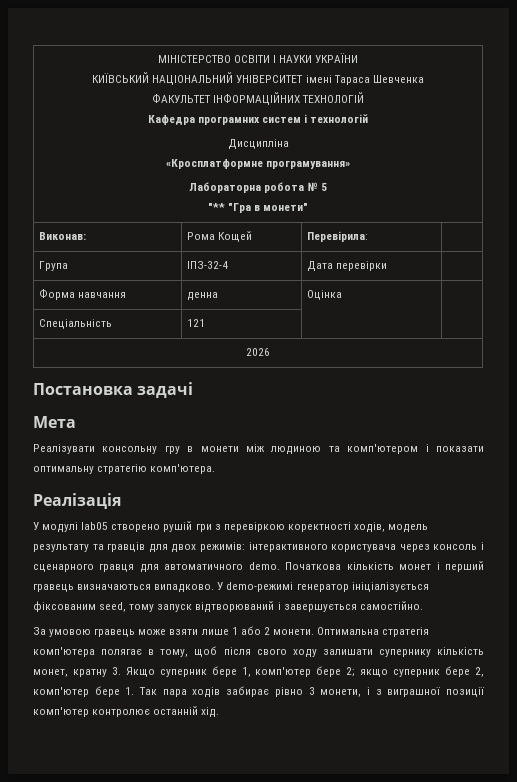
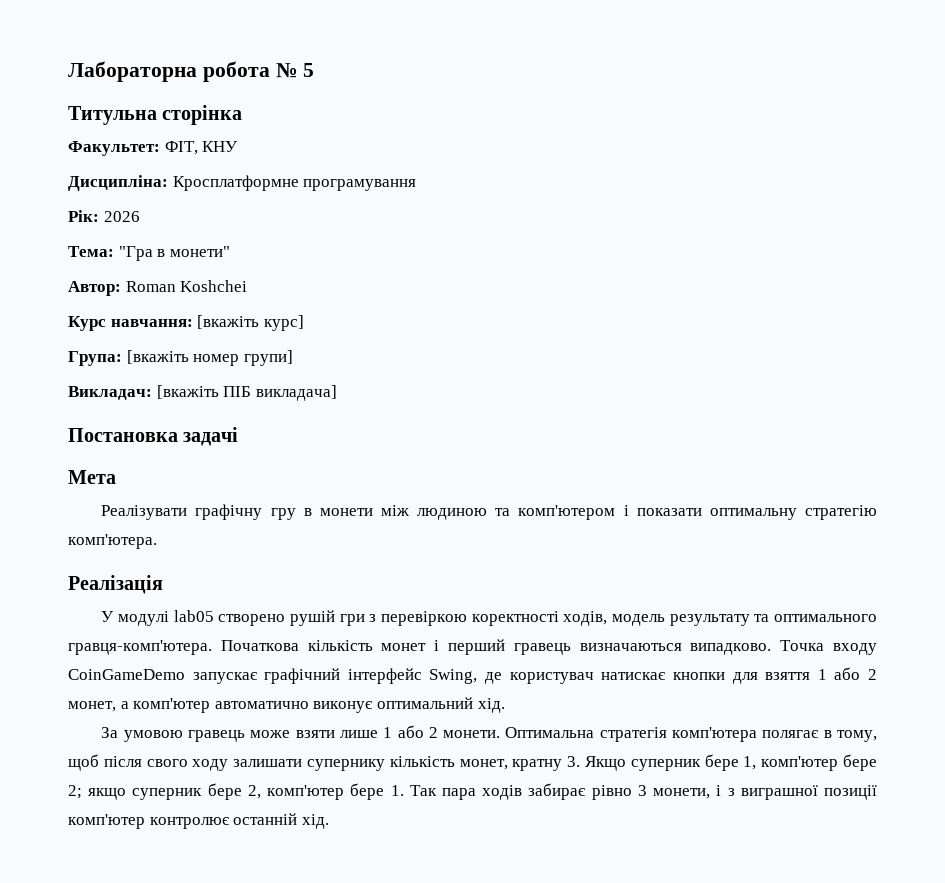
- МІНІСТЕРСТВО ОСВІТИ І НАУКИ УКРАЇНИ
- КИЇВСЬКИЙ НАЦІОНАЛЬНИЙ УНІВЕРСИТЕТ імені Тараса Шевченка
- ФАКУЛЬТЕТ ІНФОРМАЦІЙНИХ ТЕХНОЛОГІЙ
- Кафедра програмних систем і технологій
- Дисципліна
- «Кросплатформне програмування»
  Лабораторна робота № 5
- "** "Гра в монети"
- Виконав: | Рома Кощей | Перевірила: |
- Група | ІПЗ-32-4 | Дата перевірки |
- Форма навчання | денна | Оцінка |
- Спеціальність | 121 | |
- 2026
+ Титульна сторінка
+ Факультет: ФІТ, КНУ
+ Дисципліна: Кросплатформне програмування
+ Рік: 2026
+ Тема: "Гра в монети"
+ Автор: Roman Koshchei
+ Курс навчання: [вкажіть курс]
+ Група: [вкажіть номер групи]
+ Викладач: [вкажіть ПІБ викладача]
- Реалізувати консольну гру в монети між людиною та комп'ютером і показати оптимальну стратегію комп'ютера.
+ Реалізувати графічну гру в монети між людиною та комп'ютером і показати оптимальну стратегію комп'ютера.
- У модулі lab05 створено рушій гри з перевіркою коректності ходів, модель результату та гравців для двох режимів: інтерактивного користувача через консоль і сценарного гравця для автоматичного demo.
+ У модулі lab05 створено рушій гри з перевіркою коректності ходів, модель результату та оптимального гравця-комп'ютера.
- У demo-режимі генератор ініціалізується фіксованим seed, тому запуск відтворюваний і завершується самостійно.
+ Точка входу CoinGameDemo запускає графічний інтерфейс Swing, де користувач натискає кнопки для взяття 1 або 2 монет, а комп'ютер автоматично виконує оптимальний хід.

